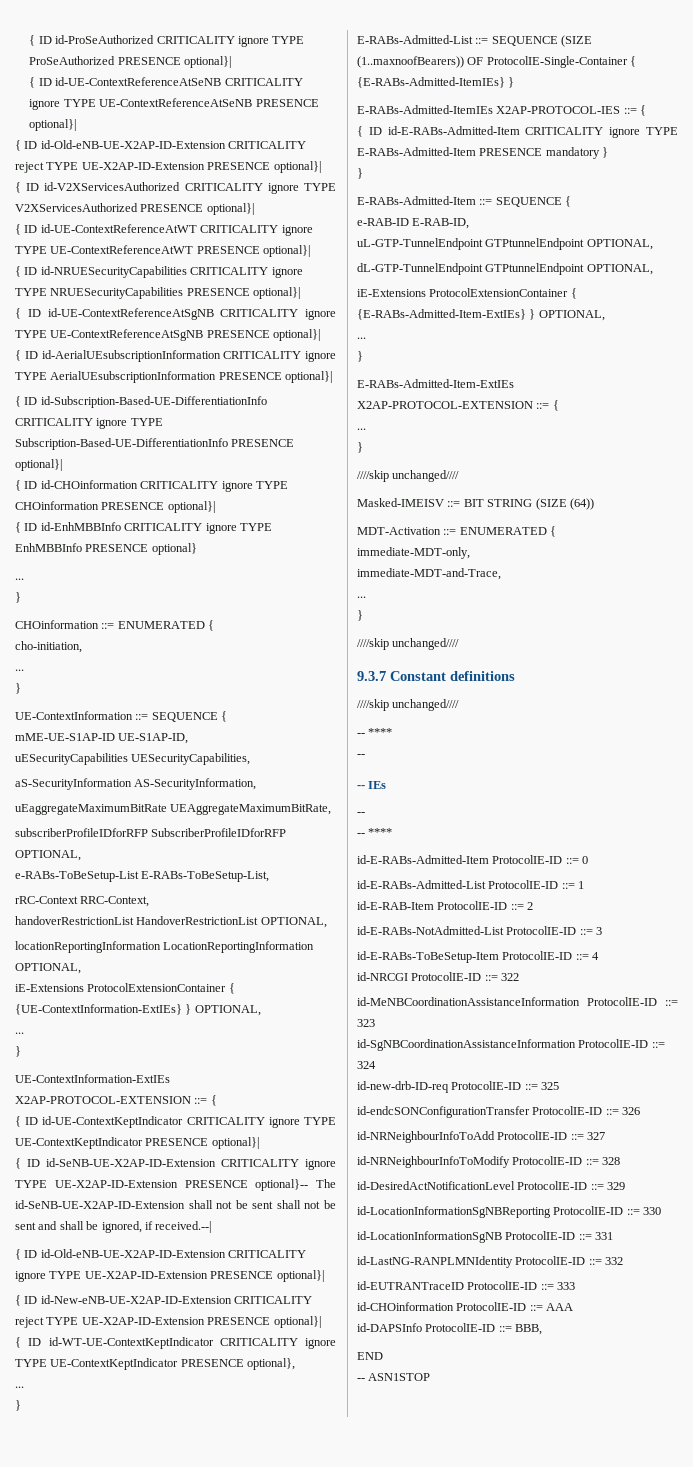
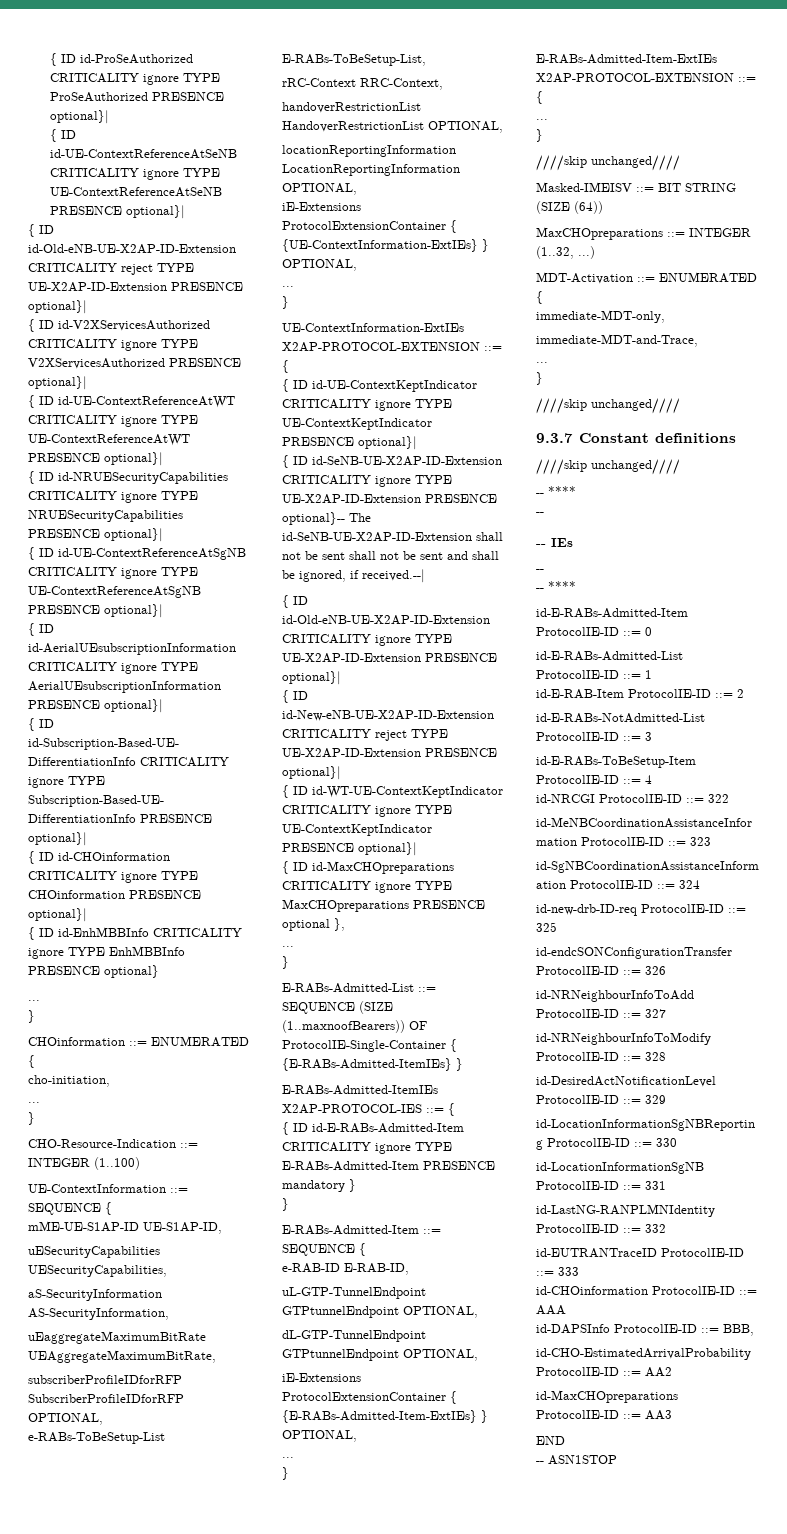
+ CHO-Resource-Indication ::= INTEGER (1..100)
- { ID id-WT-UE-ContextKeptIndicator CRITICALITY ignore TYPE UE-ContextKeptIndicator PRESENCE optional},
+ { ID id-WT-UE-ContextKeptIndicator CRITICALITY ignore TYPE UE-ContextKeptIndicator PRESENCE optional}|
+ { ID id-MaxCHOpreparations CRITICALITY ignore TYPE MaxCHOpreparations PRESENCE optional },
+ MaxCHOpreparations ::= INTEGER (1..32, ...)
+ id-CHO-EstimatedArrivalProbability ProtocolIE-ID ::= AA2
+ id-MaxCHOpreparations ProtocolIE-ID ::= AA3

